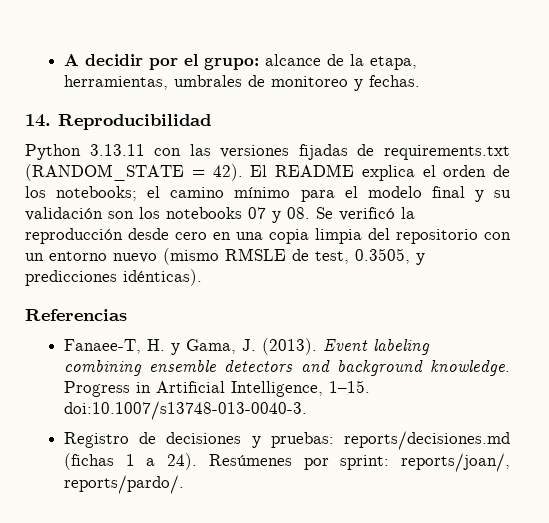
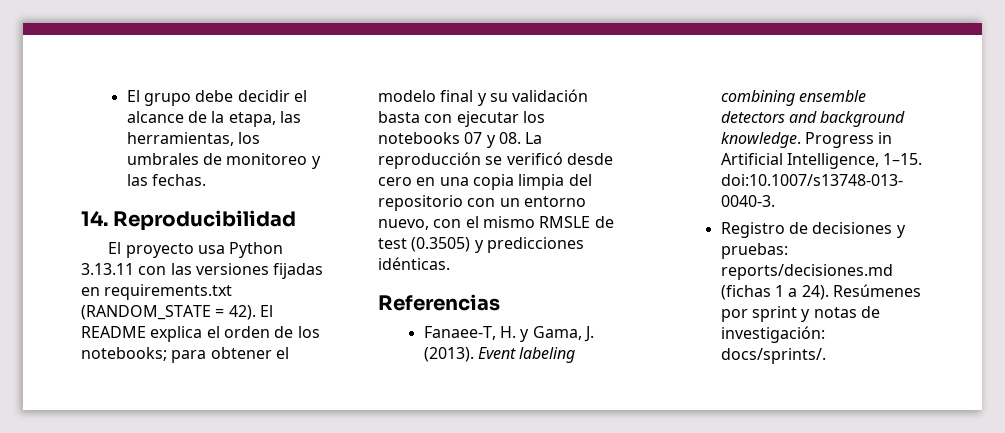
- A decidir por el grupo: alcance de la etapa, herramientas, umbrales de monitoreo y fechas.
+ El grupo debe decidir el alcance de la etapa, las herramientas, los umbrales de monitoreo y las fechas.
- Python 3.13.11 con las versiones fijadas de requirements.txt (RANDOM_STATE = 42).
+ El proyecto usa Python 3.13.11 con las versiones fijadas en requirements.txt (RANDOM_STATE = 42).
- El README explica el orden de los notebooks; el camino mínimo para el modelo final y su validación son los notebooks 07 y 08. Se verificó la reproducción desde cero en una copia limpia del repositorio con un entorno nuevo (mismo RMSLE de test, 0.3505, y predicciones idénticas).
+ El README explica el orden de los notebooks; para obtener el modelo final y su validación basta con ejecutar los notebooks 07 y 08. La reproducción se verificó desde cero en una copia limpia del repositorio con un entorno nuevo, con el mismo RMSLE de test (0.3505) y predicciones idénticas.
- Resúmenes por sprint: reports/joan/, reports/pardo/.
+ Resúmenes por sprint y notas de investigación: docs/sprints/.

